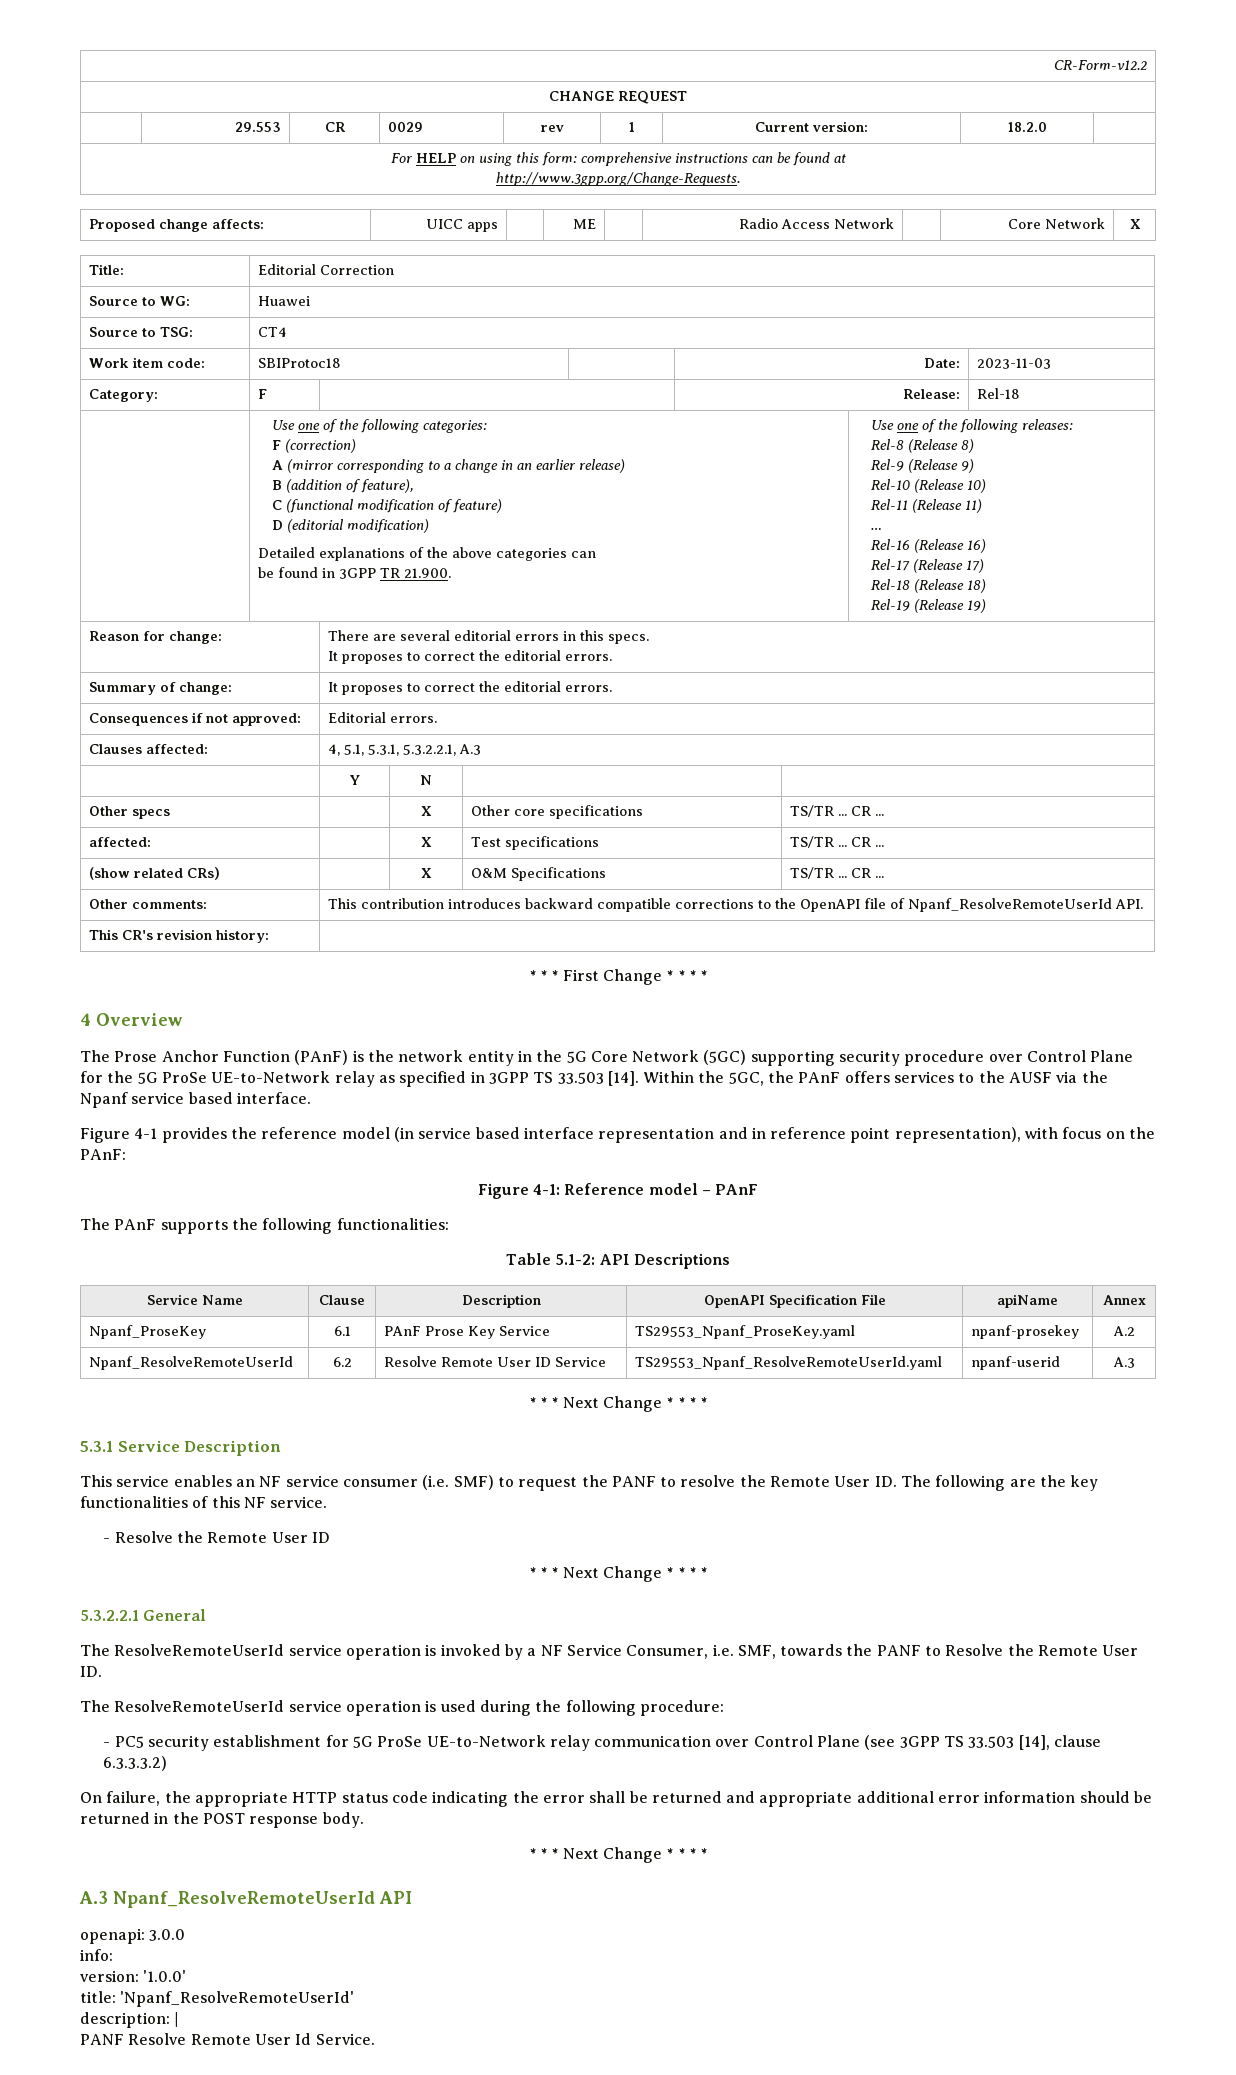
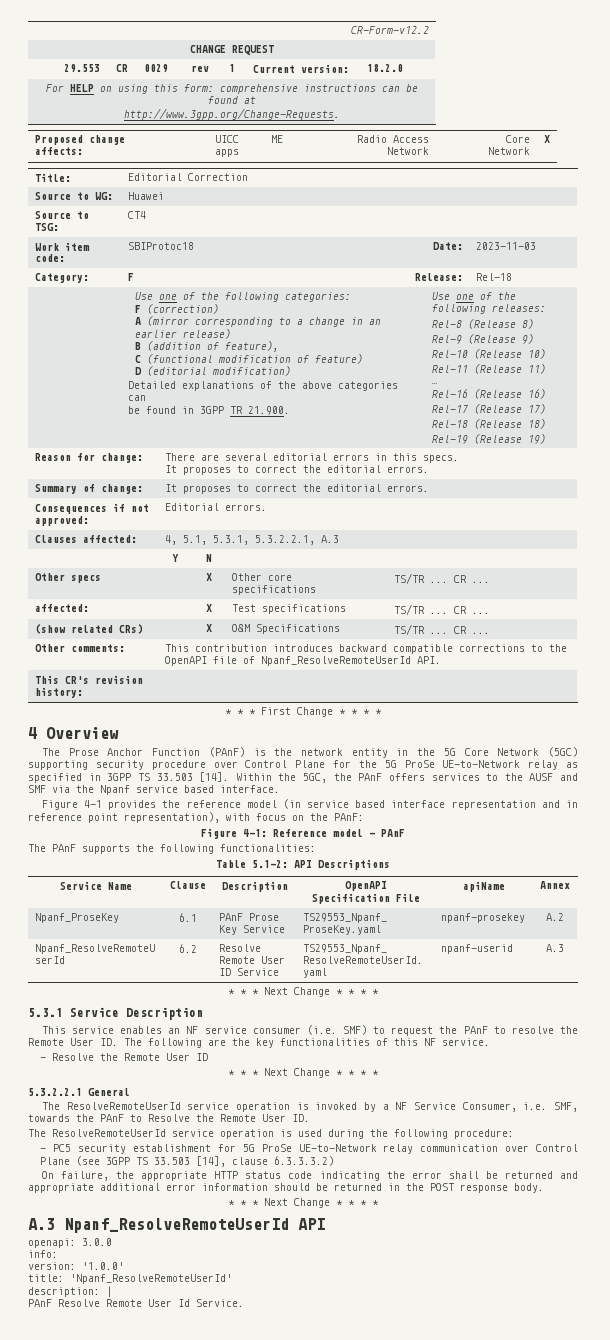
- Within the 5GC, the PAnF offers services to the AUSF via the Npanf service based interface.
+ Within the 5GC, the PAnF offers services to the AUSF and SMF via the Npanf service based interface.
- This service enables an NF service consumer (i.e. SMF) to request the PANF to resolve the Remote User ID. The following are the key functionalities of this NF service.
+ This service enables an NF service consumer (i.e. SMF) to request the PAnF to resolve the Remote User ID. The following are the key functionalities of this NF service.
- The ResolveRemoteUserId service operation is invoked by a NF Service Consumer, i.e. SMF, towards the PANF to Resolve the Remote User ID.
+ The ResolveRemoteUserId service operation is invoked by a NF Service Consumer, i.e. SMF, towards the PAnF to Resolve the Remote User ID.
- PANF Resolve Remote User Id Service.
+ PAnF Resolve Remote User Id Service.

